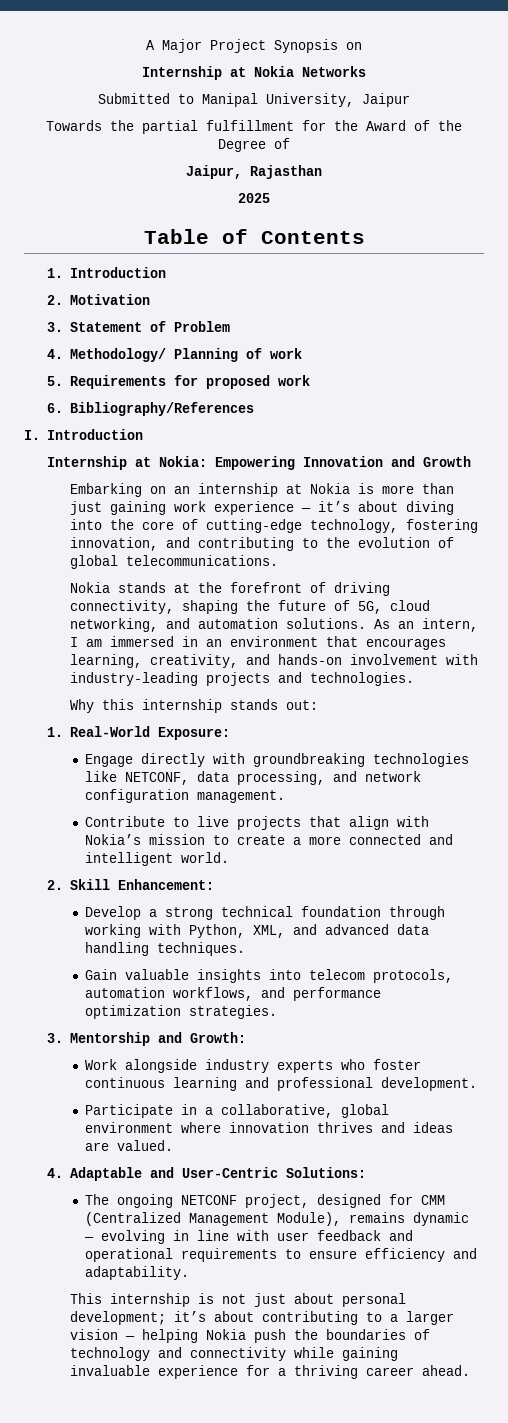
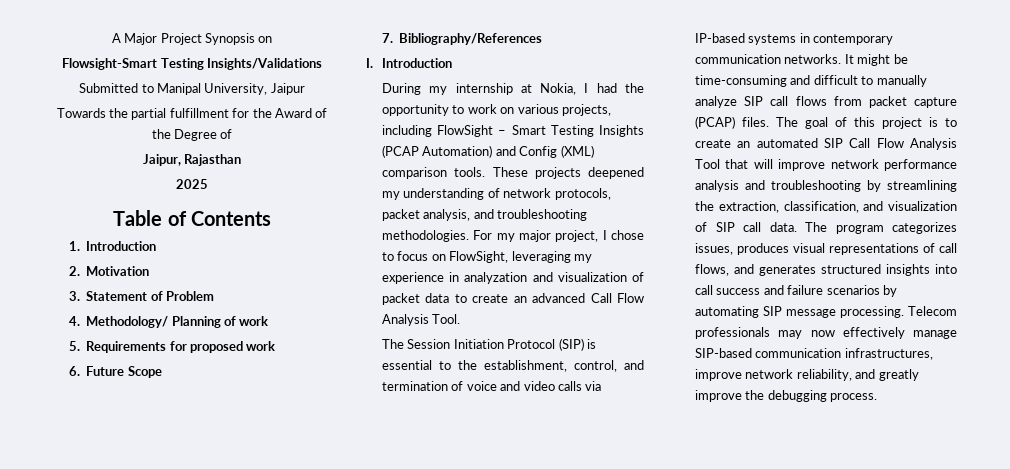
- Internship at Nokia Networks
+ Flowsight-Smart Testing Insights/Validations
- 6. Bibliography/References
+ 6. Future Scope
+ 7. Bibliography/References
- Internship at Nokia: Empowering Innovation and Growth
- Embarking on an internship at Nokia is more than just gaining work experience — it’s about diving into the core of cutting-edge technology, fostering innovation, and contributing to the evolution of global telecommunications.
- Nokia stands at the forefront of driving connectivity, shaping the future of 5G, cloud networking, and automation solutions. As an intern, I am immersed in an environment that encourages learning, creativity, and hands-on involvement with industry-leading projects and technologies.
- Why this internship stands out:
- 1. Real-World Exposure:
- Engage directly with groundbreaking technologies like NETCONF, data processing, and network configuration management.
- Contribute to live projects that align with Nokia’s mission to create a more connected and intelligent world.
- 2. Skill Enhancement:
- Develop a strong technical foundation through working with Python, XML, and advanced data handling techniques.
- Gain valuable insights into telecom protocols, automation workflows, and performance optimization strategies.
- 3. Mentorship and Growth:
- Work alongside industry experts who foster continuous learning and professional development.
- Participate in a collaborative, global environment where innovation thrives and ideas are valued.
- 4. Adaptable and User-Centric Solutions:
- The ongoing NETCONF project, designed for CMM (Centralized Management Module), remains dynamic — evolving in line with user feedback and operational requirements to ensure efficiency and adaptability.
- This internship is not just about personal development; it’s about contributing to a larger vision — helping Nokia push the boundaries of technology and connectivity while gaining invaluable experience for a thriving career ahead.
+ During my internship at Nokia, I had the opportunity to work on various projects, including FlowSight – Smart Testing Insights (PCAP Automation) and Config (XML) comparison tools. These projects deepened my understanding of network protocols, packet analysis, and troubleshooting methodologies. For my major project, I chose to focus on FlowSight, leveraging my experience in analyzation and visualization of packet data to create an advanced Call Flow Analysis Tool.
+ The Session Initiation Protocol (SIP) is essential to the establishment, control, and termination of voice and video calls via IP-based systems in contemporary communication networks. It might be time-consuming and difficult to manually analyze SIP call flows from packet capture (PCAP) files. The goal of this project is to create an automated SIP Call Flow Analysis Tool that will improve network performance analysis and troubleshooting by streamlining the extraction, classification, and visualization of SIP call data. The program categorizes issues, produces visual representations of call flows, and generates structured insights into call success and failure scenarios by automating SIP message processing. Telecom professionals may now effectively manage SIP-based communication infrastructures, improve network reliability, and greatly improve the debugging process.

